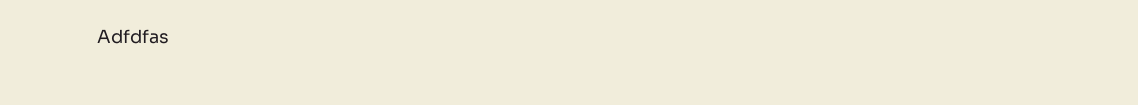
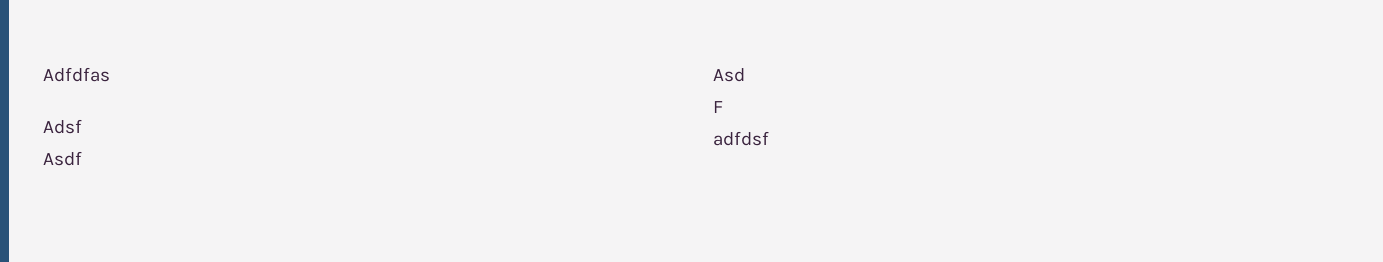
+ Adsf
+ Asdf
+ Asd
+ F
+ adfdsf

